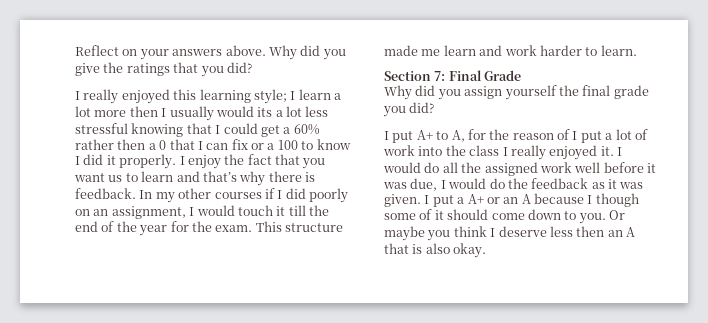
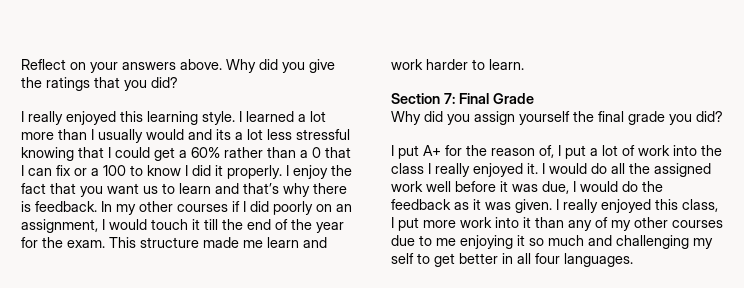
- I really enjoyed this learning style; I learn a lot more then I usually would its a lot less stressful knowing that I could get a 60% rather then a 0 that I can fix or a 100 to know I did it properly.
+ I really enjoyed this learning style. I learned a lot more than I usually would and its a lot less stressful knowing that I could get a 60% rather than a 0 that I can fix or a 100 to know I did it properly.
- I put A+ to A, for the reason of I put a lot of work into the class I really enjoyed it.
+ I put A+ for the reason of, I put a lot of work into the class I really enjoyed it.
- I put a A+ or an A because I though some of it should come down to you. Or maybe you think I deserve less then an A that is also okay.
+ I really enjoyed this class, I put more work into it than any of my other courses due to me enjoying it so much and challenging my self to get better in all four languages.

